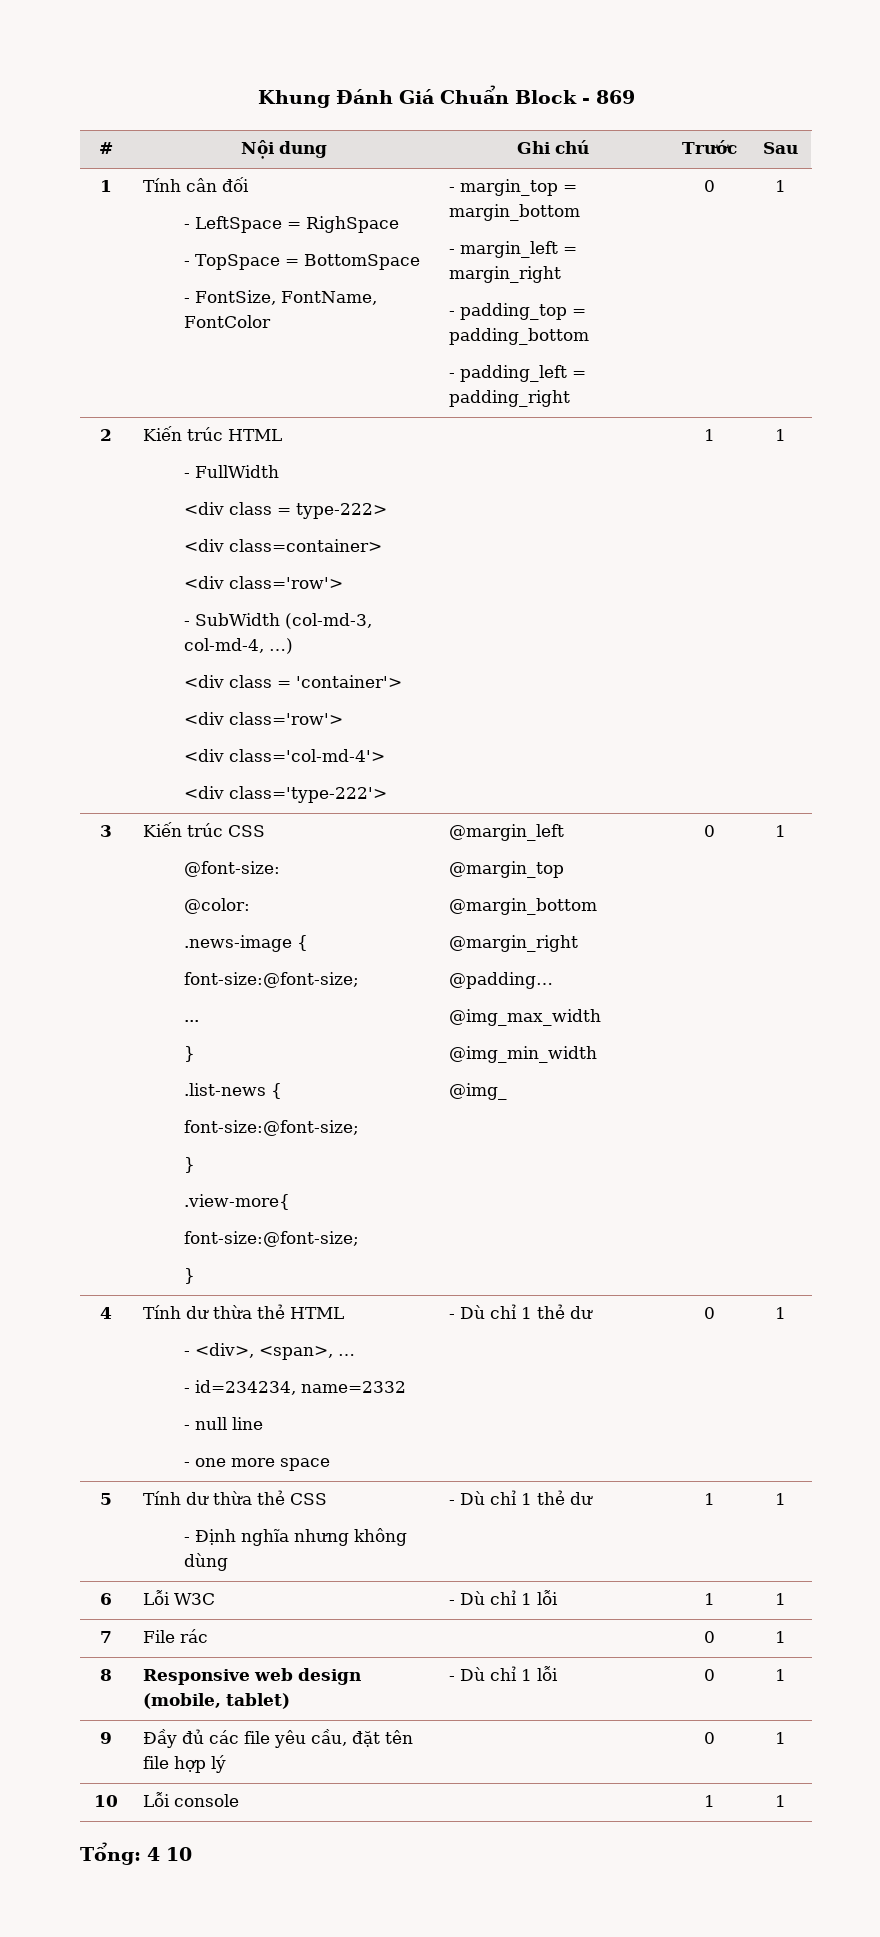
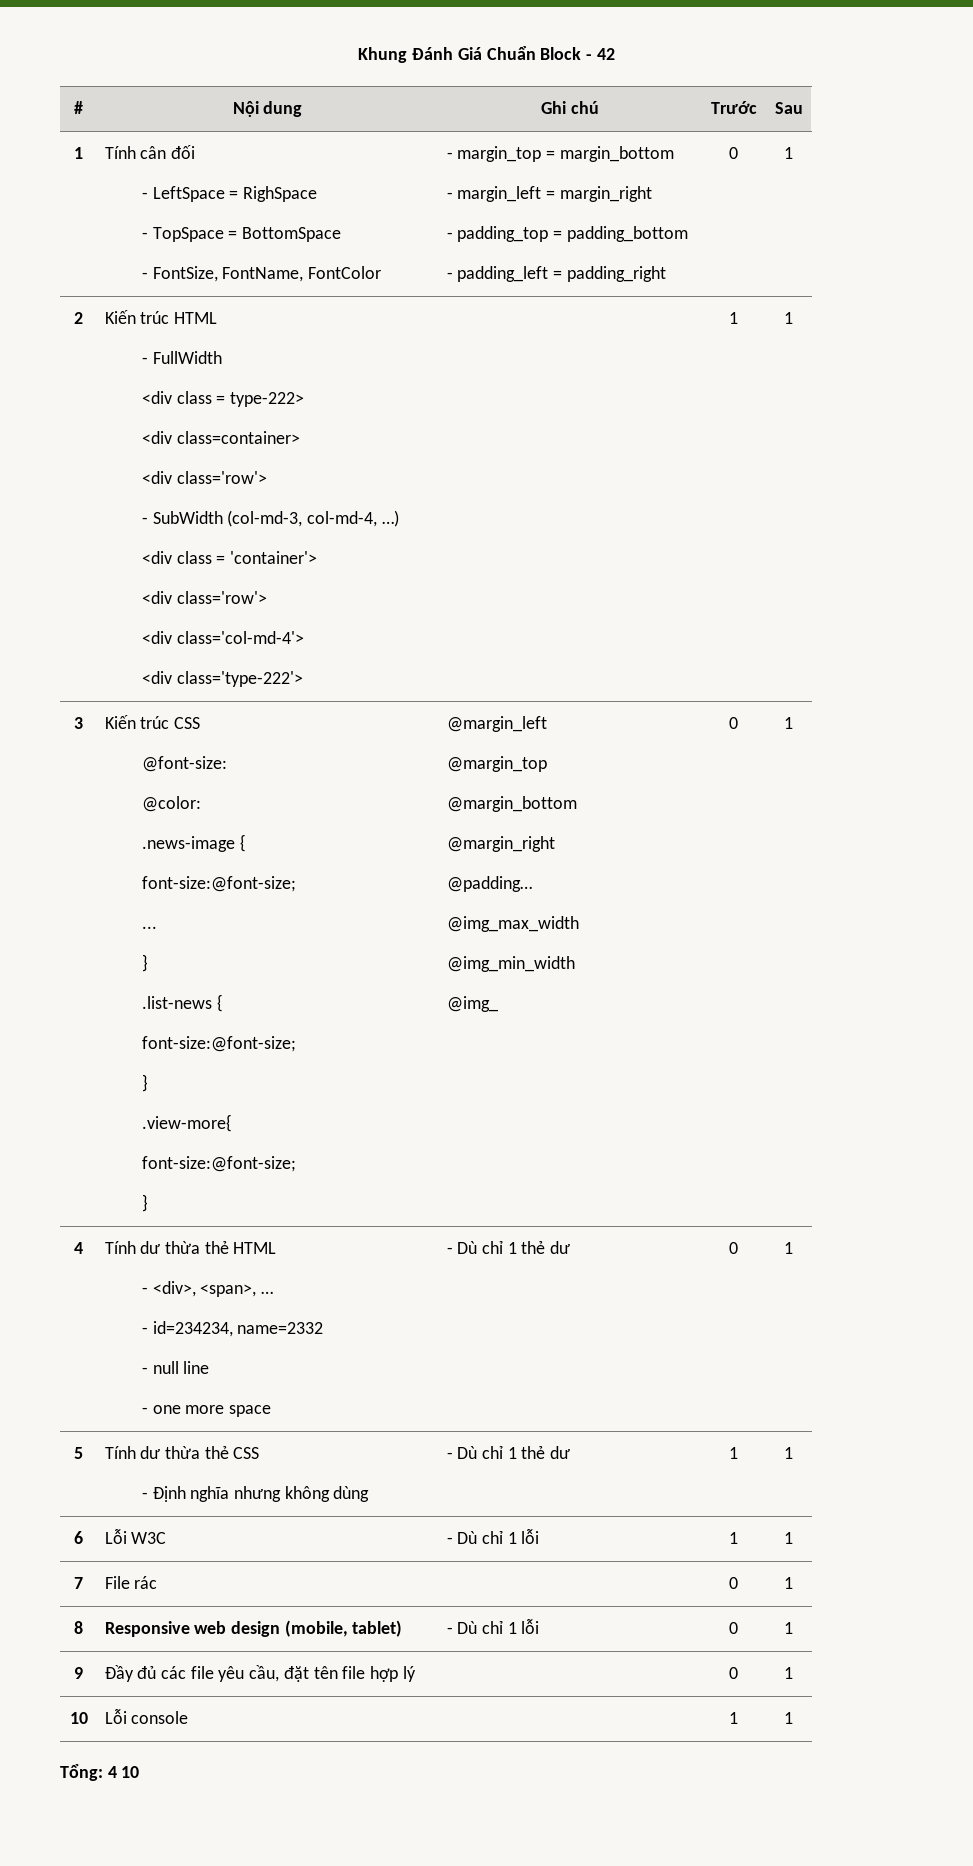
- Khung Đánh Giá Chuẩn Block - 869
+ Khung Đánh Giá Chuẩn Block - 42

